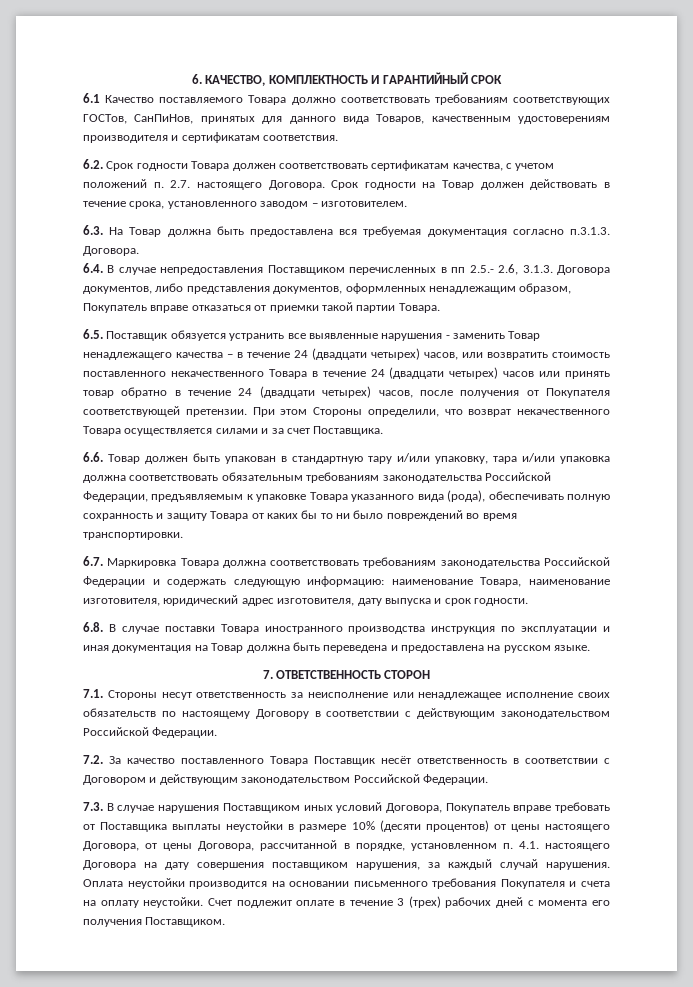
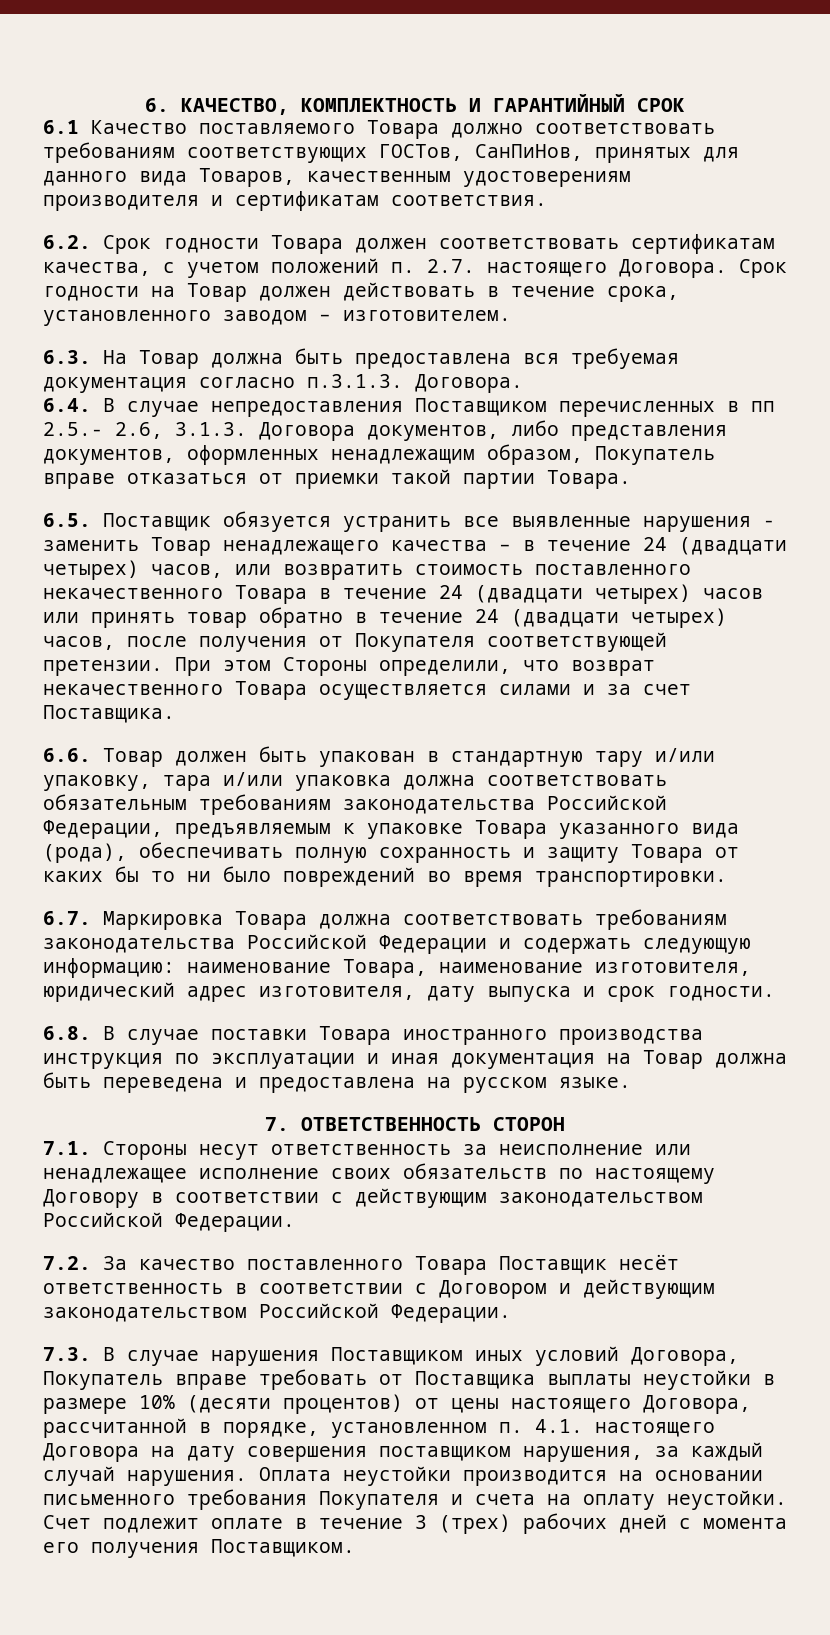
- 7.3. В случае нарушения Поставщиком иных условий Договора, Покупатель вправе требовать от Поставщика выплаты неустойки в размере 10% (десяти процентов) от цены настоящего Договора, от цены Договора, рассчитанной в порядке, установленном п. 4.1. настоящего Договора на дату совершения поставщиком нарушения, за каждый случай нарушения.
+ 7.3. В случае нарушения Поставщиком иных условий Договора, Покупатель вправе требовать от Поставщика выплаты неустойки в размере 10% (десяти процентов) от цены настоящего Договора, рассчитанной в порядке, установленном п. 4.1. настоящего Договора на дату совершения поставщиком нарушения, за каждый случай нарушения.

